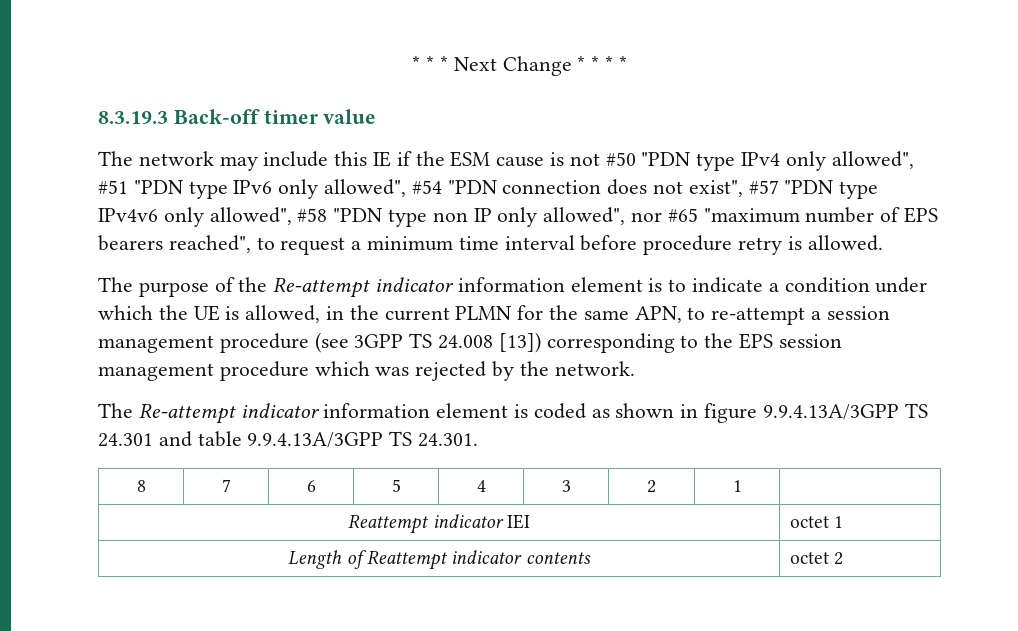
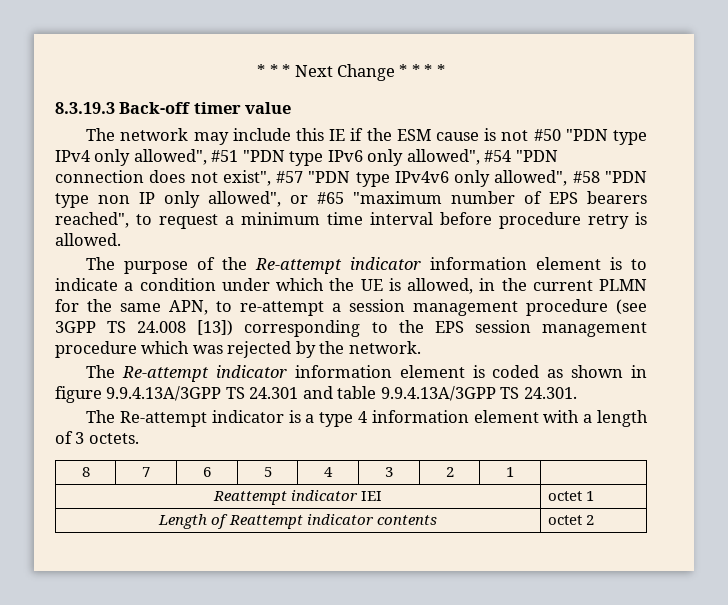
- The network may include this IE if the ESM cause is not #50 "PDN type IPv4 only allowed", #51 "PDN type IPv6 only allowed", #54 "PDN connection does not exist", #57 "PDN type IPv4v6 only allowed", #58 "PDN type non IP only allowed", nor #65 "maximum number of EPS bearers reached", to request a minimum time interval before procedure retry is allowed.
+ The network may include this IE if the ESM cause is not #50 "PDN type IPv4 only allowed", #51 "PDN type IPv6 only allowed", #54 "PDN connection does not exist", #57 "PDN type IPv4v6 only allowed", #58 "PDN type non IP only allowed", or #65 "maximum number of EPS bearers reached", to request a minimum time interval before procedure retry is allowed.
+ The Re-attempt indicator is a type 4 information element with a length of 3 octets.

